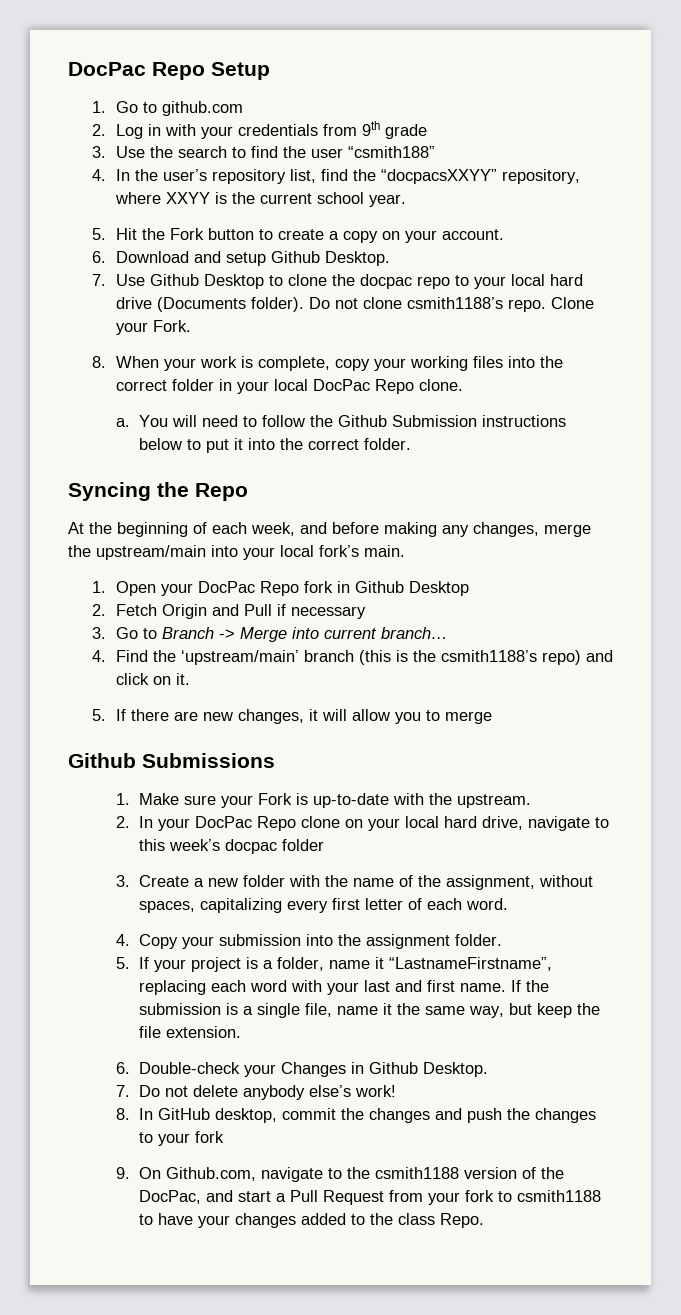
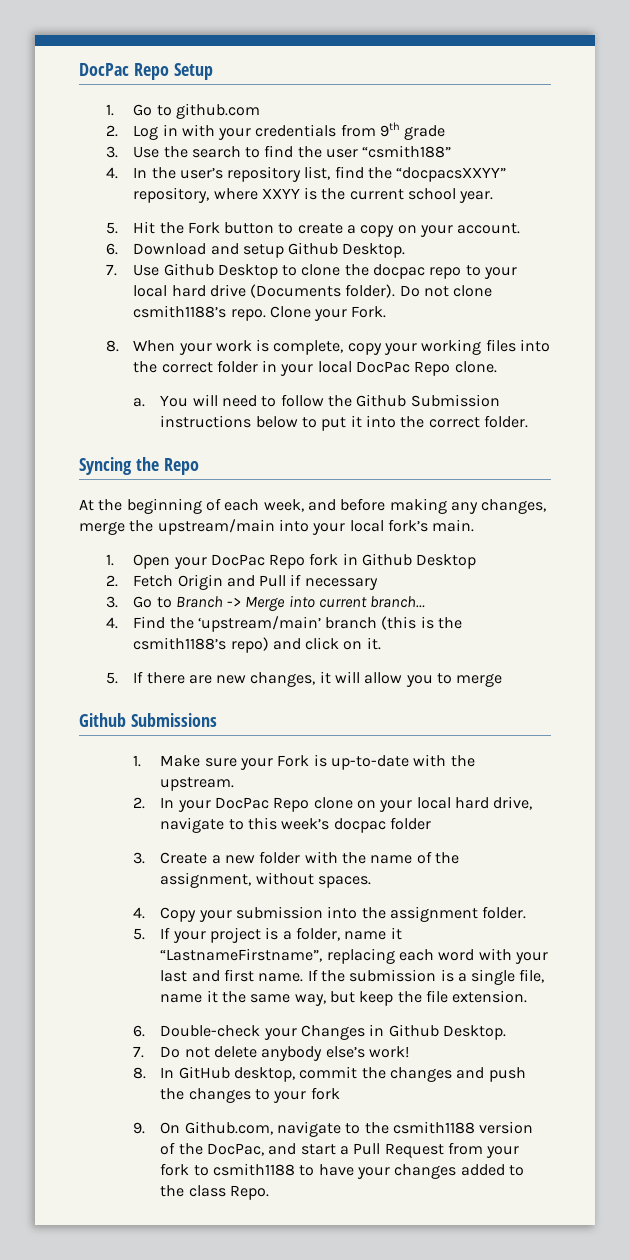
- 3. Create a new folder with the name of the assignment, without spaces, capitalizing every first letter of each word.
+ 3. Create a new folder with the name of the assignment, without spaces.

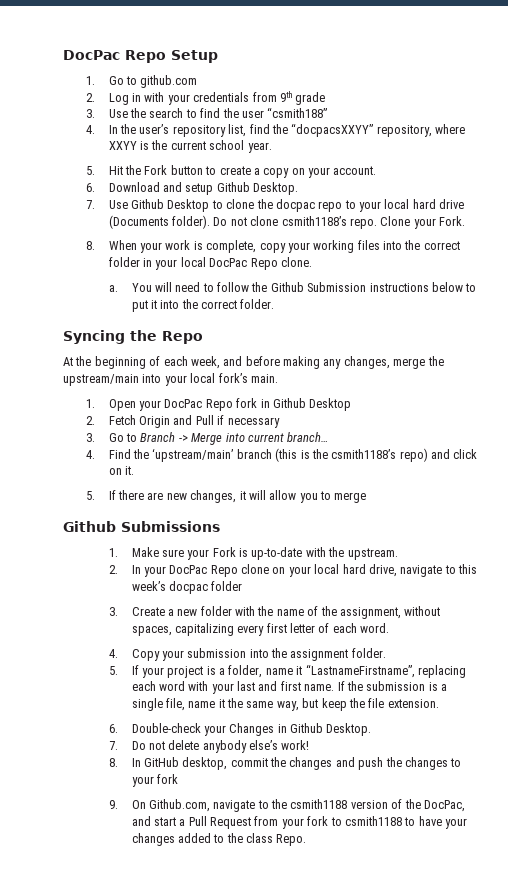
- 3. Create a new folder with the name of the assignment, without spaces.
+ 3. Create a new folder with the name of the assignment, without spaces, capitalizing every first letter of each word.

